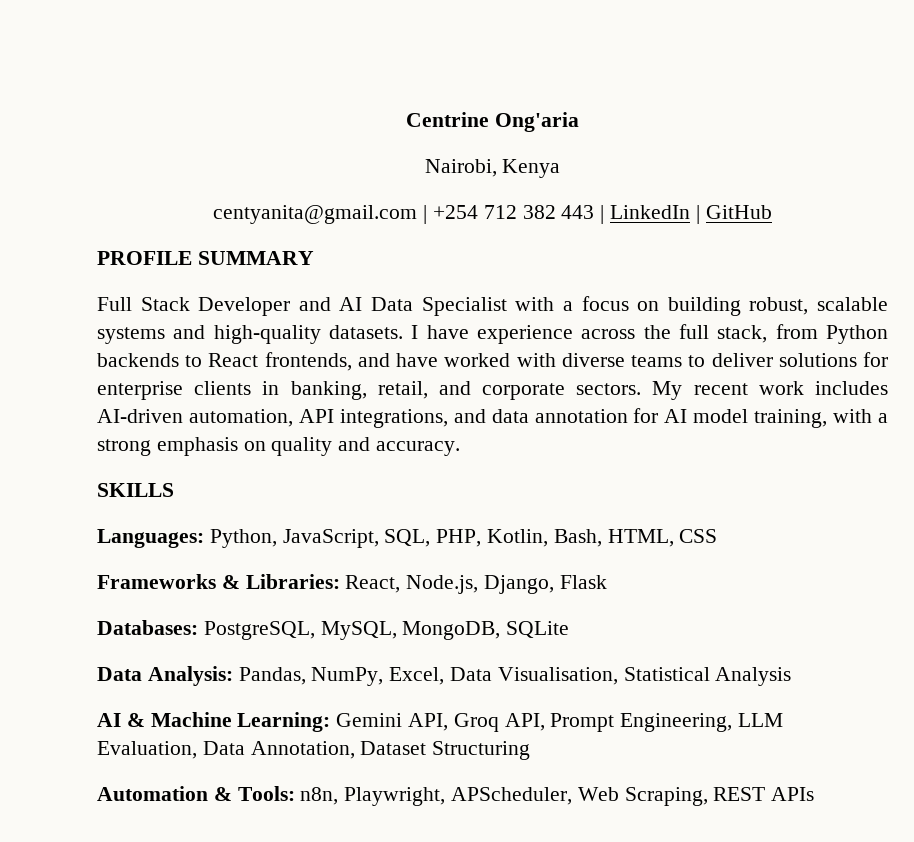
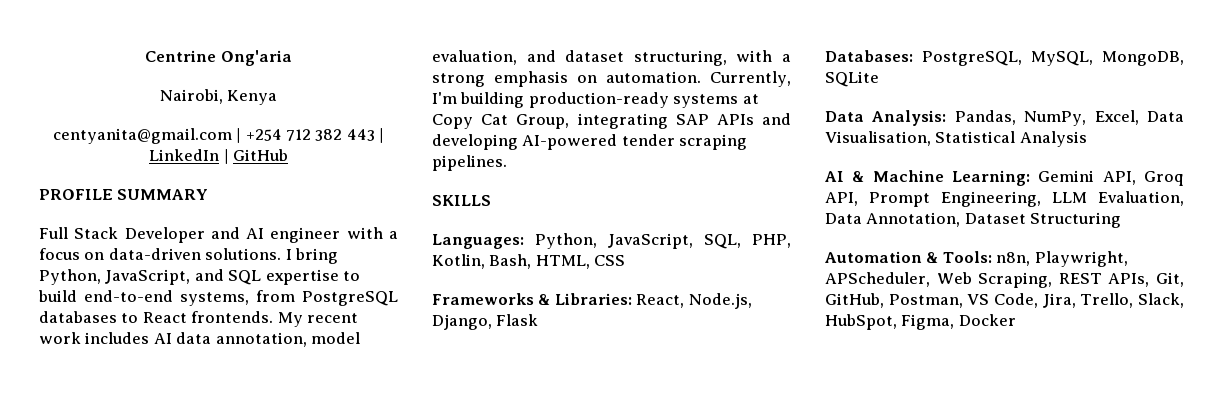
- Full Stack Developer and AI Data Specialist with a focus on building robust, scalable systems and high-quality datasets. I have experience across the full stack, from Python backends to React frontends, and have worked with diverse teams to deliver solutions for enterprise clients in banking, retail, and corporate sectors. My recent work includes AI-driven automation, API integrations, and data annotation for AI model training, with a strong emphasis on quality and accuracy.
+ Full Stack Developer and AI engineer with a focus on data-driven solutions. I bring Python, JavaScript, and SQL expertise to build end-to-end systems, from PostgreSQL databases to React frontends. My recent work includes AI data annotation, model evaluation, and dataset structuring, with a strong emphasis on automation. Currently, I'm building production-ready systems at Copy Cat Group, integrating SAP APIs and developing AI-powered tender scraping pipelines.
- Automation & Tools: n8n, Playwright, APScheduler, Web Scraping, REST APIs
+ Automation & Tools: n8n, Playwright, APScheduler, Web Scraping, REST APIs, Git, GitHub, Postman, VS Code, Jira, Trello, Slack, HubSpot, Figma, Docker

